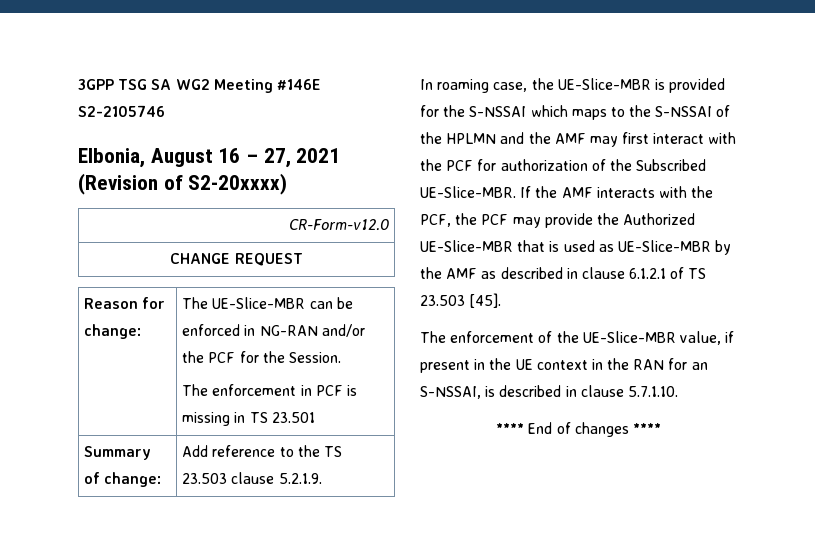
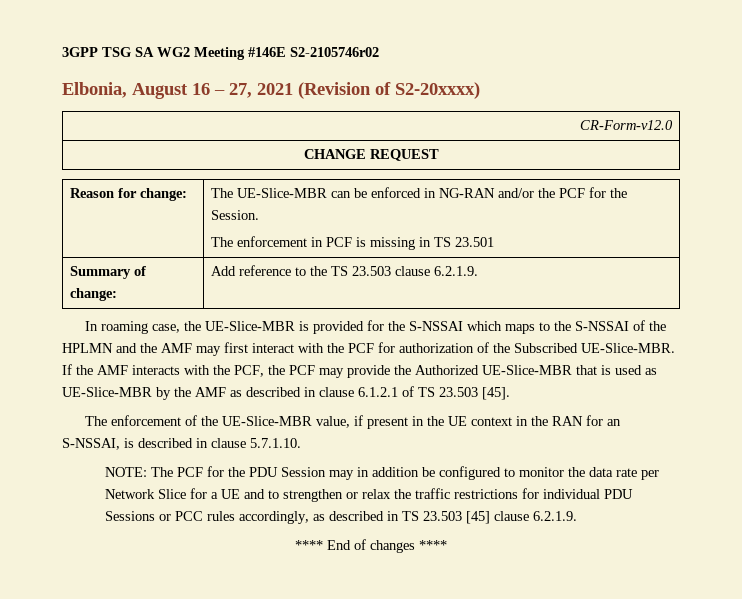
- 3GPP TSG SA WG2 Meeting #146E S2-2105746
+ 3GPP TSG SA WG2 Meeting #146E S2-2105746r02
- Summary of change: | Add reference to the TS 23.503 clause 5.2.1.9.
+ Summary of change: | Add reference to the TS 23.503 clause 6.2.1.9.
+ NOTE: The PCF for the PDU Session may in addition be configured to monitor the data rate per Network Slice for a UE and to strengthen or relax the traffic restrictions for individual PDU Sessions or PCC rules accordingly, as described in TS 23.503 [45] clause 6.2.1.9.

